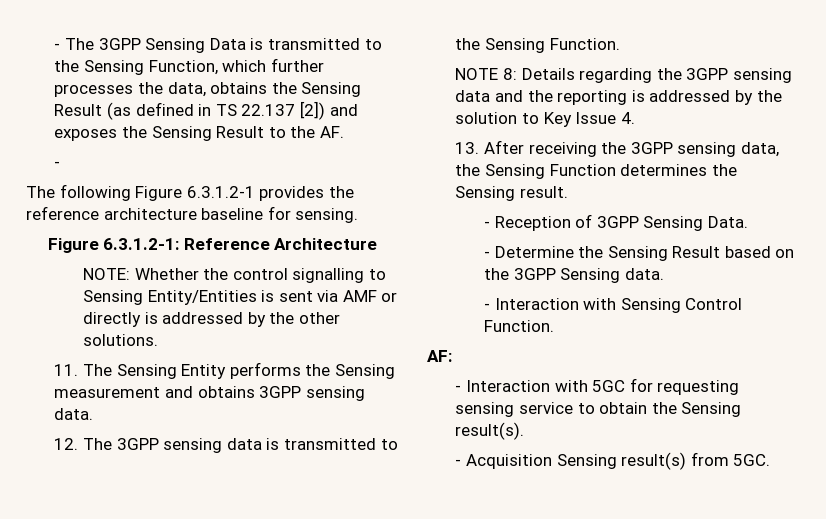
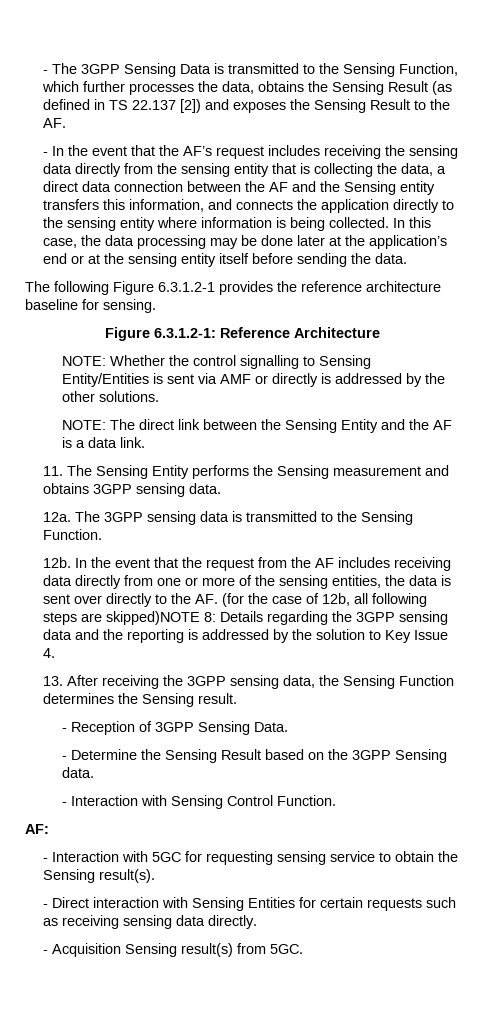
  - The 3GPP Sensing Data is transmitted to the Sensing Function, which further processes the data, obtains the Sensing Result (as defined in TS 22.137 [2]) and exposes the Sensing Result to the AF.
- -
+ - In the event that the AF’s request includes receiving the sensing data directly from the sensing entity that is collecting the data, a direct data connection between the AF and the Sensing entity transfers this information, and connects the application directly to the sensing entity where information is being collected. In this case, the data processing may be done later at the application’s end or at the sensing entity itself before sending the data.
+ NOTE: The direct link between the Sensing Entity and the AF is a data link.
- 12. The 3GPP sensing data is transmitted to the Sensing Function.
+ 12a. The 3GPP sensing data is transmitted to the Sensing Function.
- NOTE 8: Details regarding the 3GPP sensing data and the reporting is addressed by the solution to Key Issue 4.
+ 12b. In the event that the request from the AF includes receiving data directly from one or more of the sensing entities, the data is sent over directly to the AF. (for the case of 12b, all following steps are skipped)NOTE 8: Details regarding the 3GPP sensing data and the reporting is addressed by the solution to Key Issue 4.
+ - Direct interaction with Sensing Entities for certain requests such as receiving sensing data directly.

